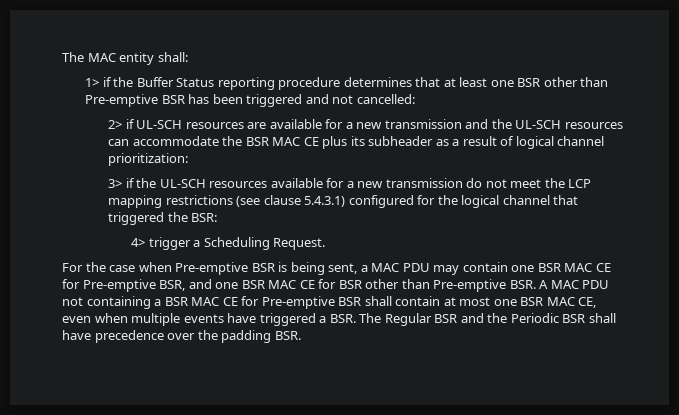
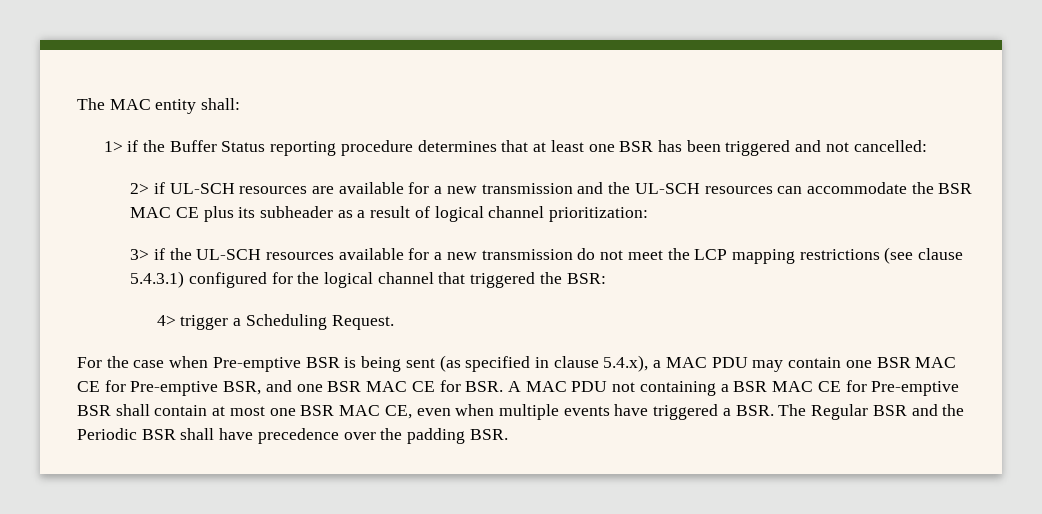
- 1> if the Buffer Status reporting procedure determines that at least one BSR other than Pre-emptive BSR has been triggered and not cancelled:
+ 1> if the Buffer Status reporting procedure determines that at least one BSR has been triggered and not cancelled:
- For the case when Pre-emptive BSR is being sent, a MAC PDU may contain one BSR MAC CE for Pre-emptive BSR, and one BSR MAC CE for BSR other than Pre-emptive BSR. A MAC PDU not containing a BSR MAC CE for Pre-emptive BSR shall contain at most one BSR MAC CE, even when multiple events have triggered a BSR. The Regular BSR and the Periodic BSR shall have precedence over the padding BSR.
+ For the case when Pre-emptive BSR is being sent (as specified in clause 5.4.x), a MAC PDU may contain one BSR MAC CE for Pre-emptive BSR, and one BSR MAC CE for BSR. A MAC PDU not containing a BSR MAC CE for Pre-emptive BSR shall contain at most one BSR MAC CE, even when multiple events have triggered a BSR. The Regular BSR and the Periodic BSR shall have precedence over the padding BSR.

